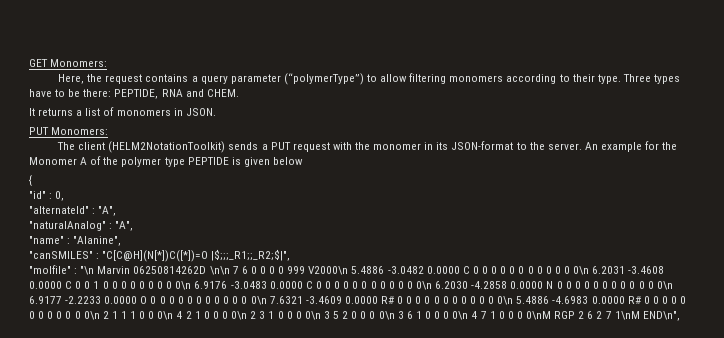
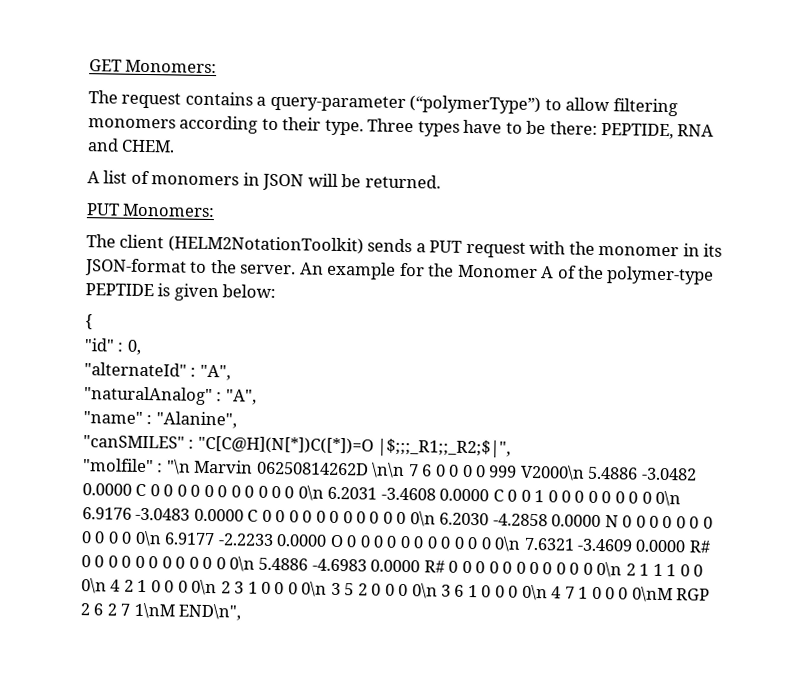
- Here, the request contains a query parameter (“polymerType”) to allow filtering monomers according to their type.
+ The request contains a query-parameter (“polymerType”) to allow filtering monomers according to their type.
- It returns a list of monomers in JSON.
+ A list of monomers in JSON will be returned.
- An example for the Monomer A of the polymer type PEPTIDE is given below
+ An example for the Monomer A of the polymer-type PEPTIDE is given below:

